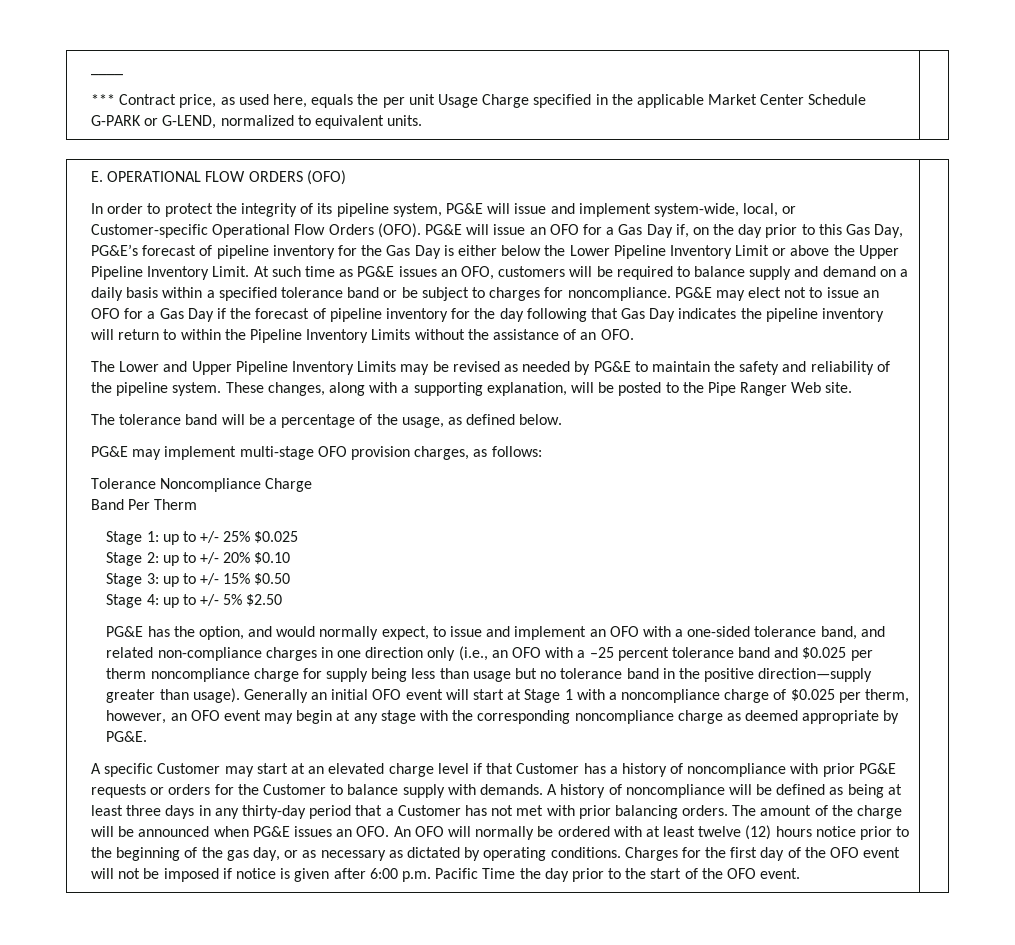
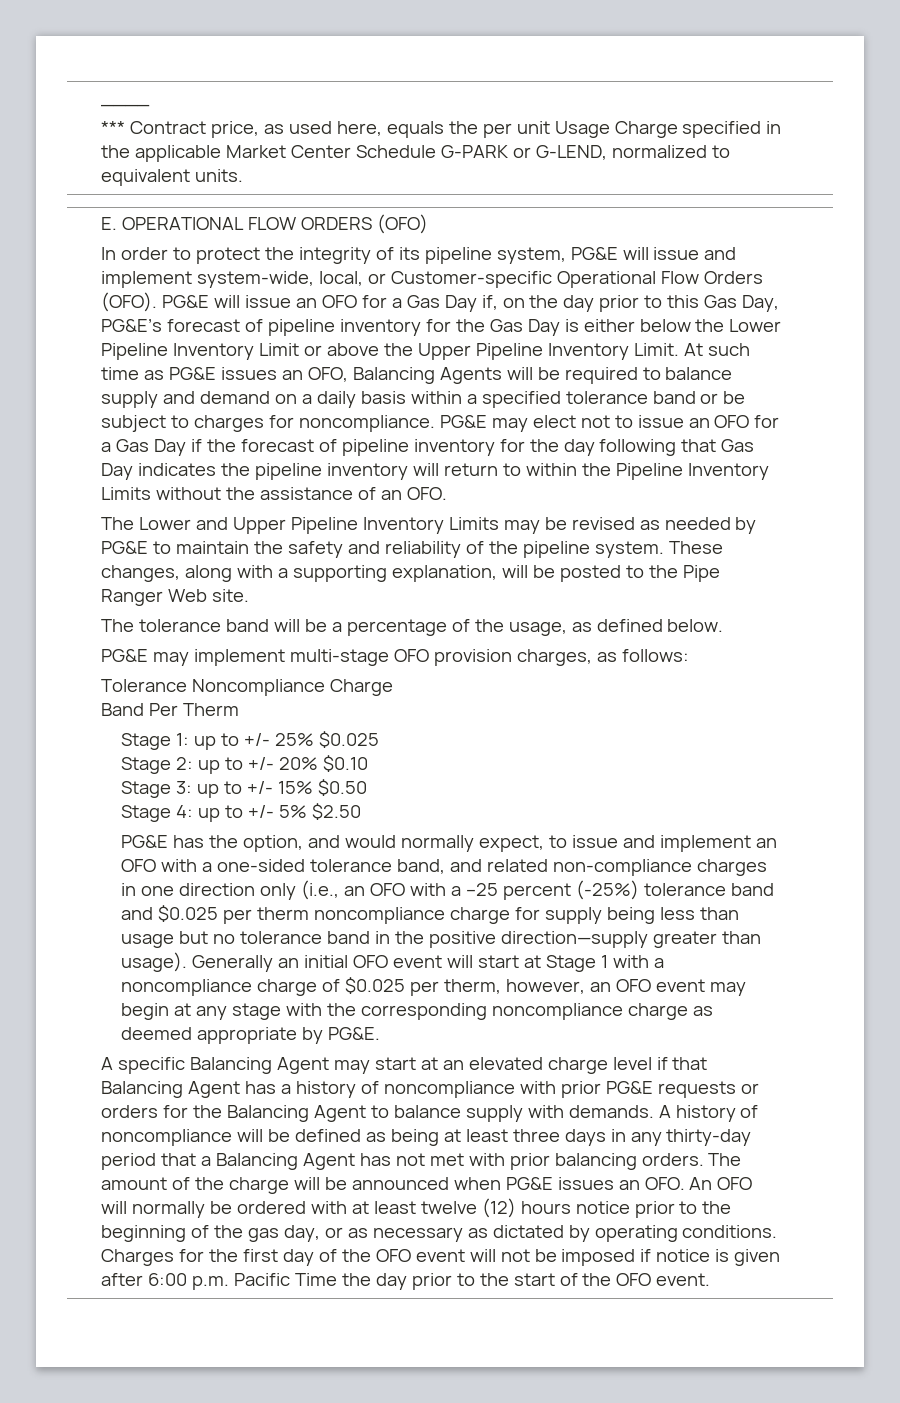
- At such time as PG&E issues an OFO, customers will be required to balance supply and demand on a daily basis within a specified tolerance band or be subject to charges for noncompliance.
+ At such time as PG&E issues an OFO, Balancing Agents will be required to balance supply and demand on a daily basis within a specified tolerance band or be subject to charges for noncompliance.
- PG&E has the option, and would normally expect, to issue and implement an OFO with a one-sided tolerance band, and related non-compliance charges in one direction only (i.e., an OFO with a –25 percent tolerance band and $0.025 per therm noncompliance charge for supply being less than usage but no tolerance band in the positive direction—supply greater than usage).
+ PG&E has the option, and would normally expect, to issue and implement an OFO with a one-sided tolerance band, and related non-compliance charges in one direction only (i.e., an OFO with a –25 percent (-25%) tolerance band and $0.025 per therm noncompliance charge for supply being less than usage but no tolerance band in the positive direction—supply greater than usage).
- A specific Customer may start at an elevated charge level if that Customer has a history of noncompliance with prior PG&E requests or orders for the Customer to balance supply with demands.
+ A specific Balancing Agent may start at an elevated charge level if that Balancing Agent has a history of noncompliance with prior PG&E requests or orders for the Balancing Agent to balance supply with demands.
- A history of noncompliance will be defined as being at least three days in any thirty-day period that a Customer has not met with prior balancing orders.
+ A history of noncompliance will be defined as being at least three days in any thirty-day period that a Balancing Agent has not met with prior balancing orders.

